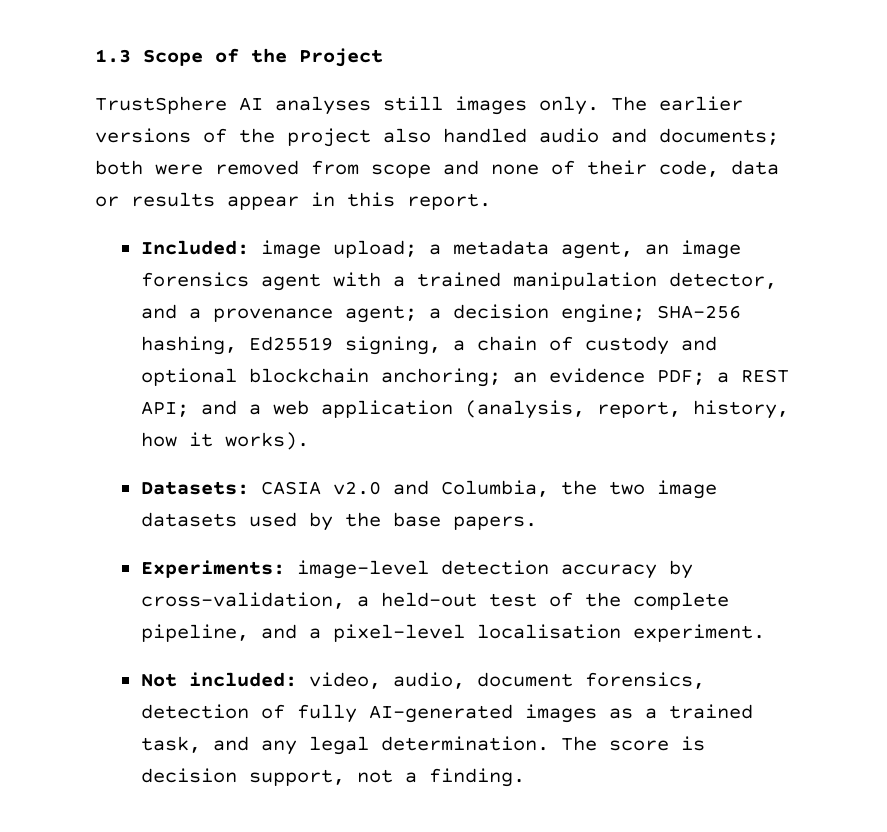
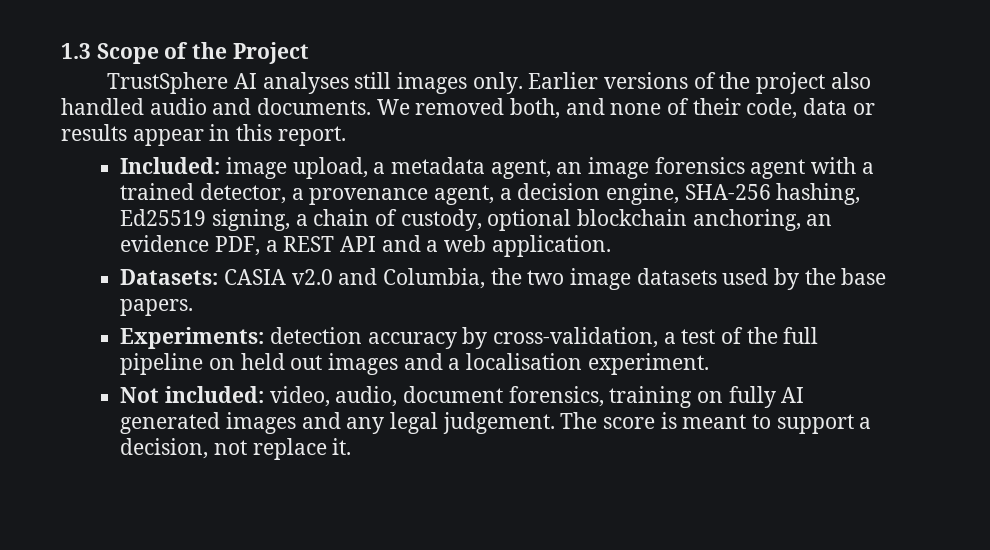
- The earlier versions of the project also handled audio and documents; both were removed from scope and none of their code, data or results appear in this report.
+ Earlier versions of the project also handled audio and documents. We removed both, and none of their code, data or results appear in this report.
- Included: image upload; a metadata agent, an image forensics agent with a trained manipulation detector, and a provenance agent; a decision engine; SHA-256 hashing, Ed25519 signing, a chain of custody and optional blockchain anchoring; an evidence PDF; a REST API; and a web application (analysis, report, history, how it works).
+ Included: image upload, a metadata agent, an image forensics agent with a trained detector, a provenance agent, a decision engine, SHA-256 hashing, Ed25519 signing, a chain of custody, optional blockchain anchoring, an evidence PDF, a REST API and a web application.
- Experiments: image-level detection accuracy by cross-validation, a held-out test of the complete pipeline, and a pixel-level localisation experiment.
+ Experiments: detection accuracy by cross-validation, a test of the full pipeline on held out images and a localisation experiment.
- Not included: video, audio, document forensics, detection of fully AI-generated images as a trained task, and any legal determination.
+ Not included: video, audio, document forensics, training on fully AI generated images and any legal judgement.
- The score is decision support, not a finding.
+ The score is meant to support a decision, not replace it.

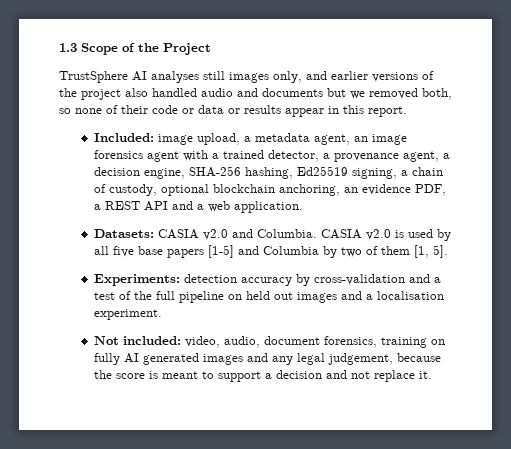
- TrustSphere AI analyses still images only. Earlier versions of the project also handled audio and documents. We removed both, and none of their code, data or results appear in this report.
+ TrustSphere AI analyses still images only, and earlier versions of the project also handled audio and documents but we removed both, so none of their code or data or results appear in this report.
- Datasets: CASIA v2.0 and Columbia, the two image datasets used by the base papers.
+ Datasets: CASIA v2.0 and Columbia. CASIA v2.0 is used by all five base papers [1-5] and Columbia by two of them [1, 5].
- Experiments: detection accuracy by cross-validation, a test of the full pipeline on held out images and a localisation experiment.
+ Experiments: detection accuracy by cross-validation and a test of the full pipeline on held out images and a localisation experiment.
- Not included: video, audio, document forensics, training on fully AI generated images and any legal judgement. The score is meant to support a decision, not replace it.
+ Not included: video, audio, document forensics, training on fully AI generated images and any legal judgement, because the score is meant to support a decision and not replace it.

